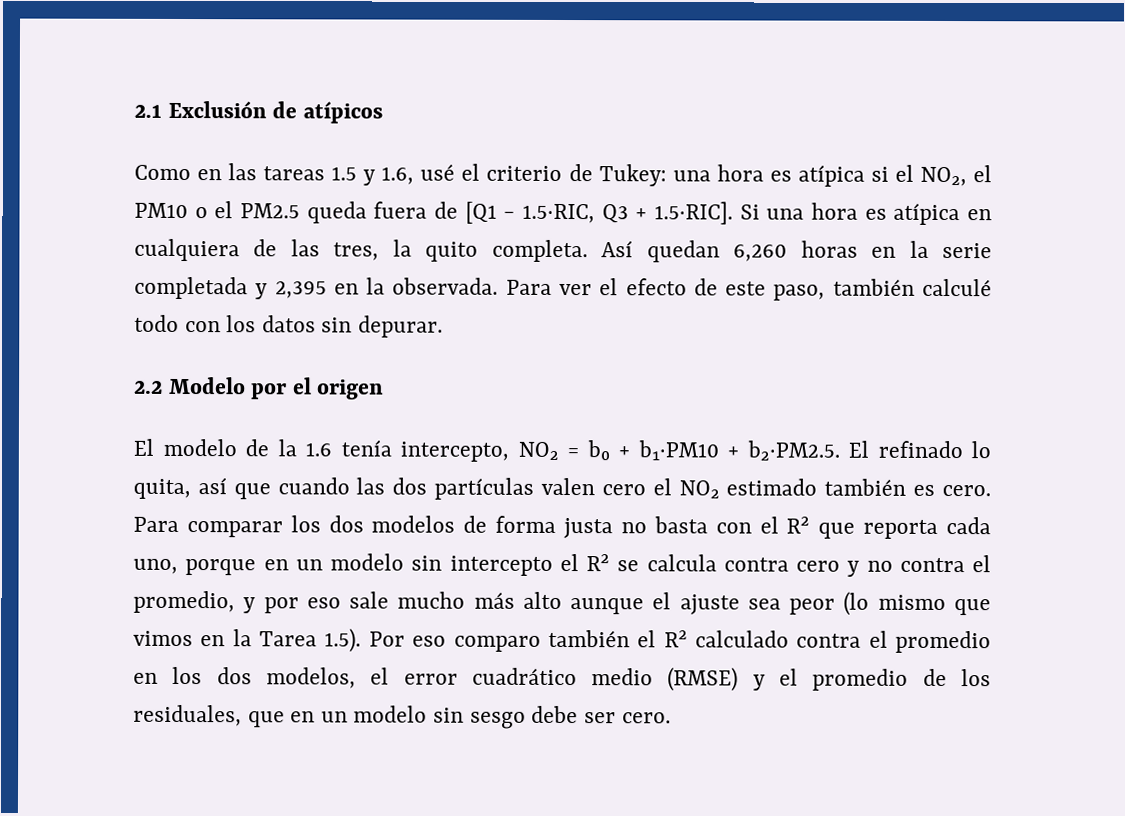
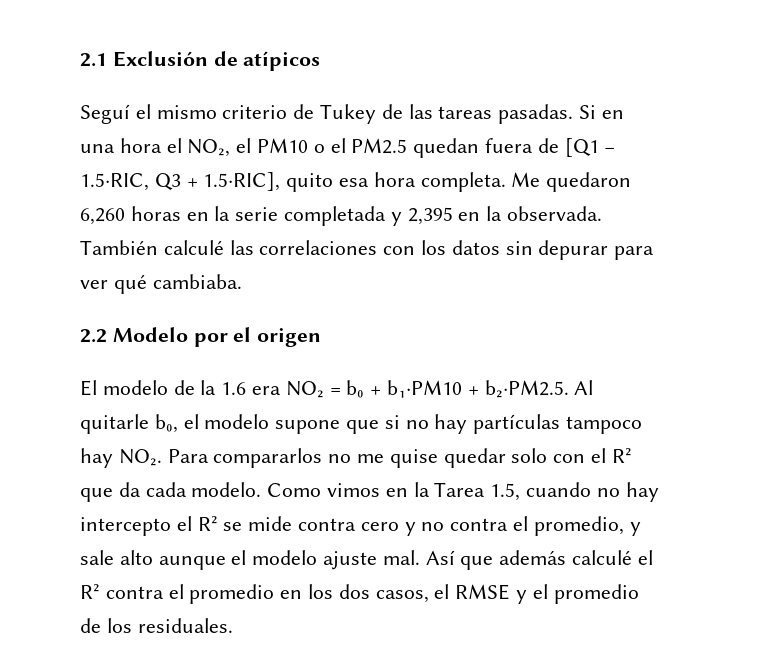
- Como en las tareas 1.5 y 1.6, usé el criterio de Tukey: una hora es atípica si el NO₂, el PM10 o el PM2.5 queda fuera de [Q1 − 1.5·RIC, Q3 + 1.5·RIC]. Si una hora es atípica en cualquiera de las tres, la quito completa. Así quedan 6,260 horas en la serie completada y 2,395 en la observada.
+ Seguí el mismo criterio de Tukey de las tareas pasadas. Si en una hora el NO₂, el PM10 o el PM2.5 quedan fuera de [Q1 − 1.5·RIC, Q3 + 1.5·RIC], quito esa hora completa. Me quedaron 6,260 horas en la serie completada y 2,395 en la observada.
- Para ver el efecto de este paso, también calculé todo con los datos sin depurar.
+ También calculé las correlaciones con los datos sin depurar para ver qué cambiaba.
- El modelo de la 1.6 tenía intercepto, NO₂ = b₀ + b₁·PM10 + b₂·PM2.5. El refinado lo quita, así que cuando las dos partículas valen cero el NO₂ estimado también es cero. Para comparar los dos modelos de forma justa no basta con el R² que reporta cada uno, porque en un modelo sin intercepto el R² se calcula contra cero y no contra el promedio, y por eso sale mucho más alto aunque el ajuste sea peor (lo mismo que vimos en la Tarea 1.5). Por eso comparo también el R² calculado contra el promedio en los dos modelos, el error cuadrático medio (RMSE) y el promedio de los residuales, que en un modelo sin sesgo debe ser cero.
+ El modelo de la 1.6 era NO₂ = b₀ + b₁·PM10 + b₂·PM2.5. Al quitarle b₀, el modelo supone que si no hay partículas tampoco hay NO₂. Para compararlos no me quise quedar solo con el R² que da cada modelo. Como vimos en la Tarea 1.5, cuando no hay intercepto el R² se mide contra cero y no contra el promedio, y sale alto aunque el modelo ajuste mal. Así que además calculé el R² contra el promedio en los dos casos, el RMSE y el promedio de los residuales.

